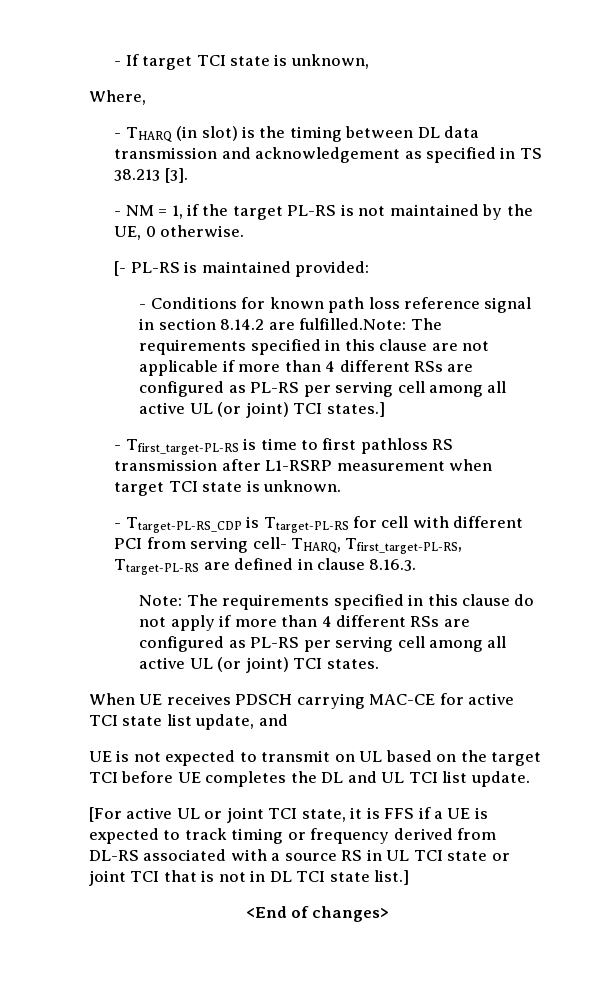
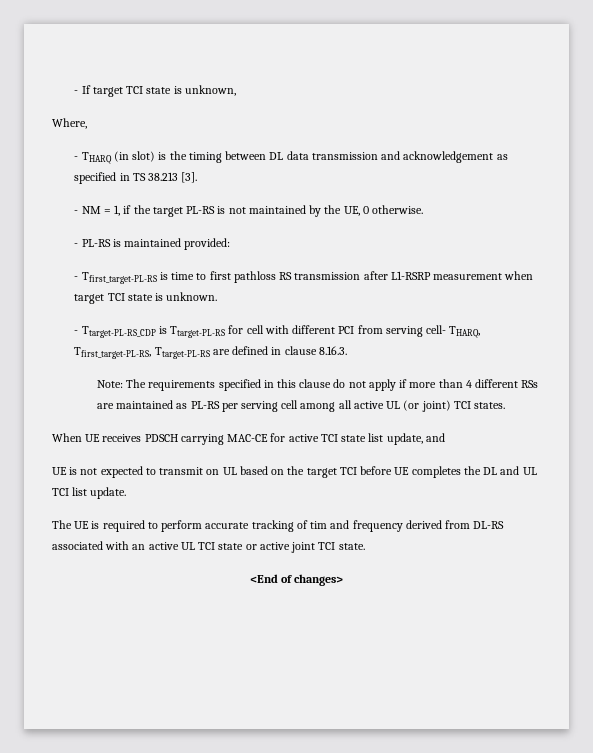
- [- PL-RS is maintained provided:
+ - PL-RS is maintained provided:
- - Conditions for known path loss reference signal in section 8.14.2 are fulfilled.Note: The requirements specified in this clause are not applicable if more than 4 different RSs are configured as PL-RS per serving cell among all active UL (or joint) TCI states.]
- Note: The requirements specified in this clause do not apply if more than 4 different RSs are configured as PL-RS per serving cell among all active UL (or joint) TCI states.
+ Note: The requirements specified in this clause do not apply if more than 4 different RSs are maintained as PL-RS per serving cell among all active UL (or joint) TCI states.
- [For active UL or joint TCI state, it is FFS if a UE is expected to track timing or frequency derived from DL-RS associated with a source RS in UL TCI state or joint TCI that is not in DL TCI state list.]
+ The UE is required to perform accurate tracking of tim and frequency derived from DL-RS associated with an active UL TCI state or active joint TCI state.

